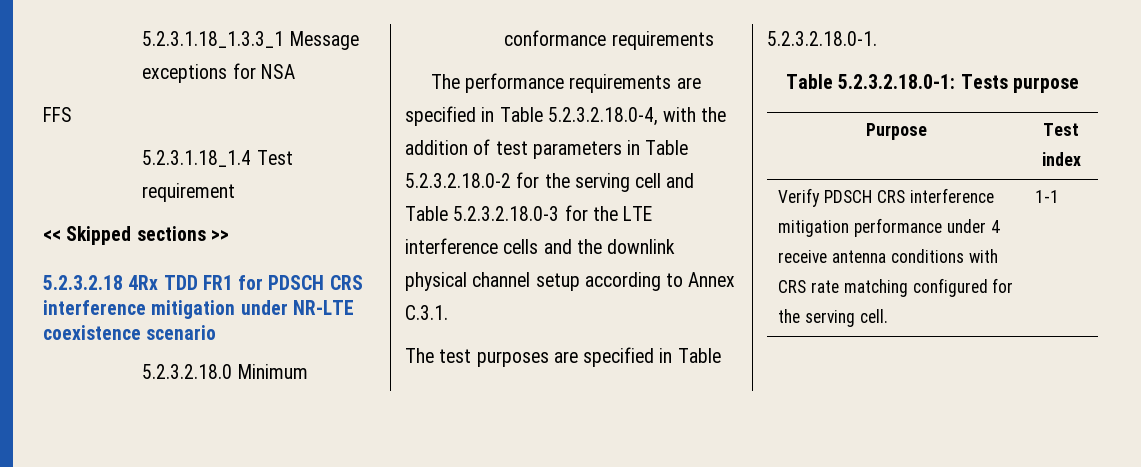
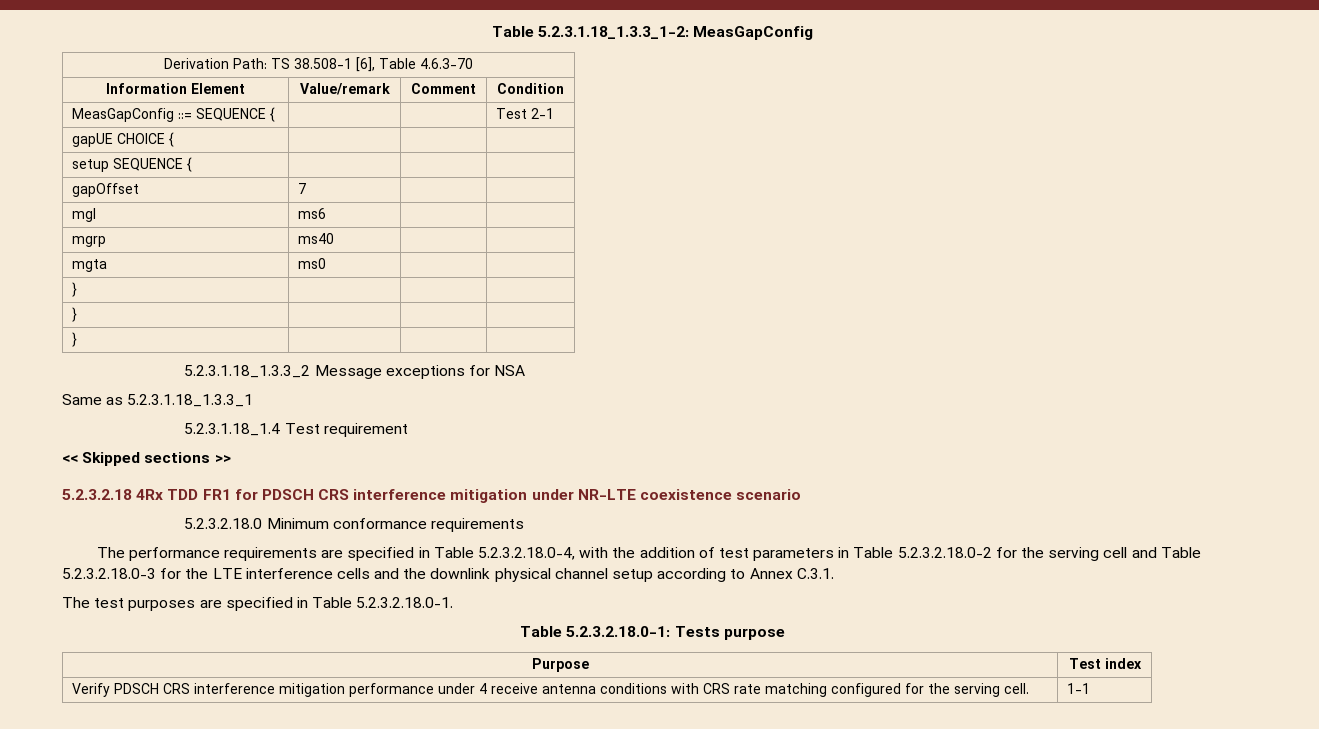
- 5.2.3.1.18_1.3.3_1 Message exceptions for NSA
+ Table 5.2.3.1.18_1.3.3_1-2: MeasGapConfig
+ Derivation Path: TS 38.508-1 [6], Table 4.6.3-70
+ Information Element | Value/remark | Comment | Condition
+ MeasGapConfig ::= SEQUENCE { | | | Test 2-1
+ gapUE CHOICE { | | |
+ setup SEQUENCE { | | |
+ gapOffset | 7 | |
+ mgl | ms6 | |
+ mgrp | ms40 | |
+ mgta | ms0 | |
+ } | | |
+ } | | |
+ } | | |
+ 5.2.3.1.18_1.3.3_2 Message exceptions for NSA
- FFS
+ Same as 5.2.3.1.18_1.3.3_1

